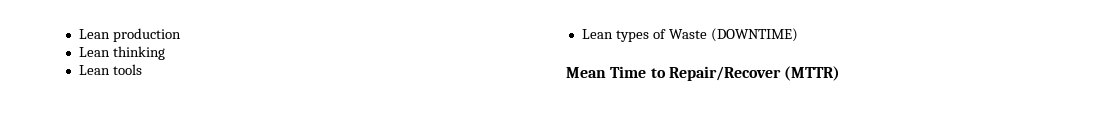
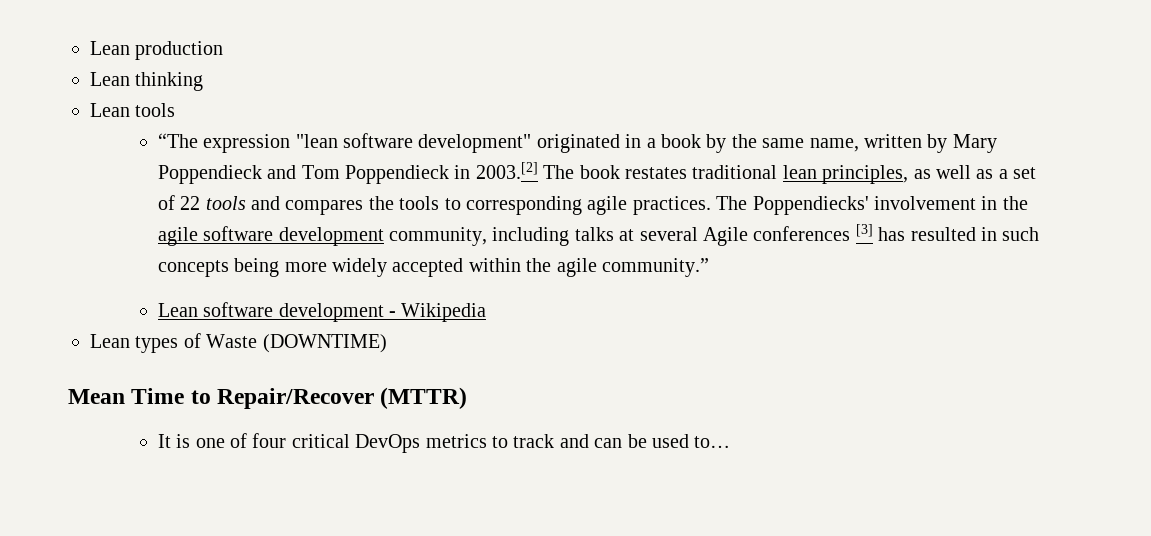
+ “The expression "lean software development" originated in a book by the same name, written by Mary Poppendieck and Tom Poppendieck in 2003.[2] The book restates traditional lean principles, as well as a set of 22 tools and compares the tools to corresponding agile practices. The Poppendiecks' involvement in the agile software development community, including talks at several Agile conferences [3] has resulted in such concepts being more widely accepted within the agile community.”
+ Lean software development - Wikipedia
+ It is one of four critical DevOps metrics to track and can be used to…

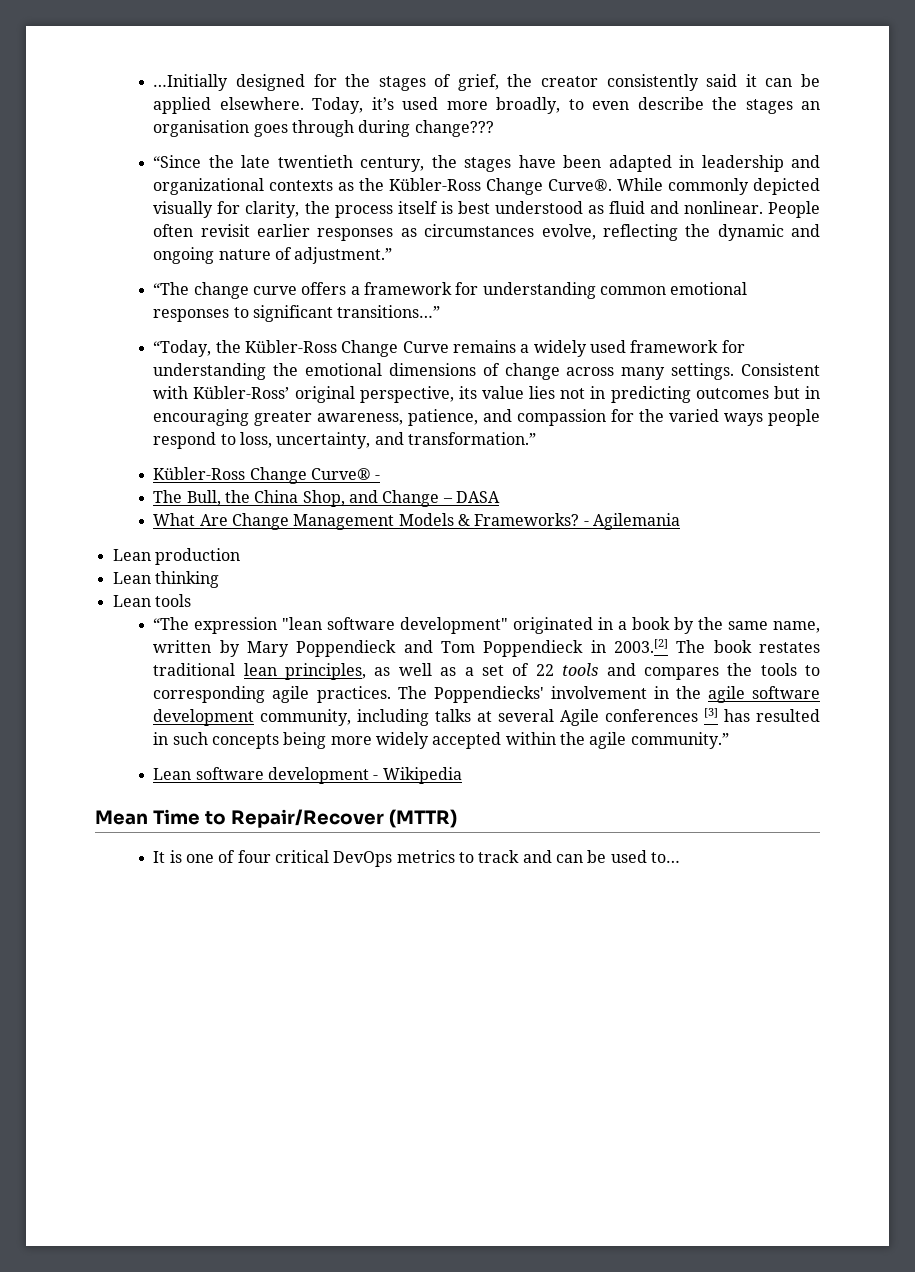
+ …Initially designed for the stages of grief, the creator consistently said it can be applied elsewhere. Today, it’s used more broadly, to even describe the stages an organisation goes through during change???
+ “Since the late twentieth century, the stages have been adapted in leadership and organizational contexts as the Kübler-Ross Change Curve®. While commonly depicted visually for clarity, the process itself is best understood as fluid and nonlinear. People often revisit earlier responses as circumstances evolve, reflecting the dynamic and ongoing nature of adjustment.”
+ “The change curve offers a framework for understanding common emotional responses to significant transitions…”
+ “Today, the Kübler-Ross Change Curve remains a widely used framework for understanding the emotional dimensions of change across many settings. Consistent with Kübler-Ross’ original perspective, its value lies not in predicting outcomes but in encouraging greater awareness, patience, and compassion for the varied ways people respond to loss, uncertainty, and transformation.”
+ Kübler-Ross Change Curve® -
+ The Bull, the China Shop, and Change – DASA
+ What Are Change Management Models & Frameworks? - Agilemania
- Lean types of Waste (DOWNTIME)

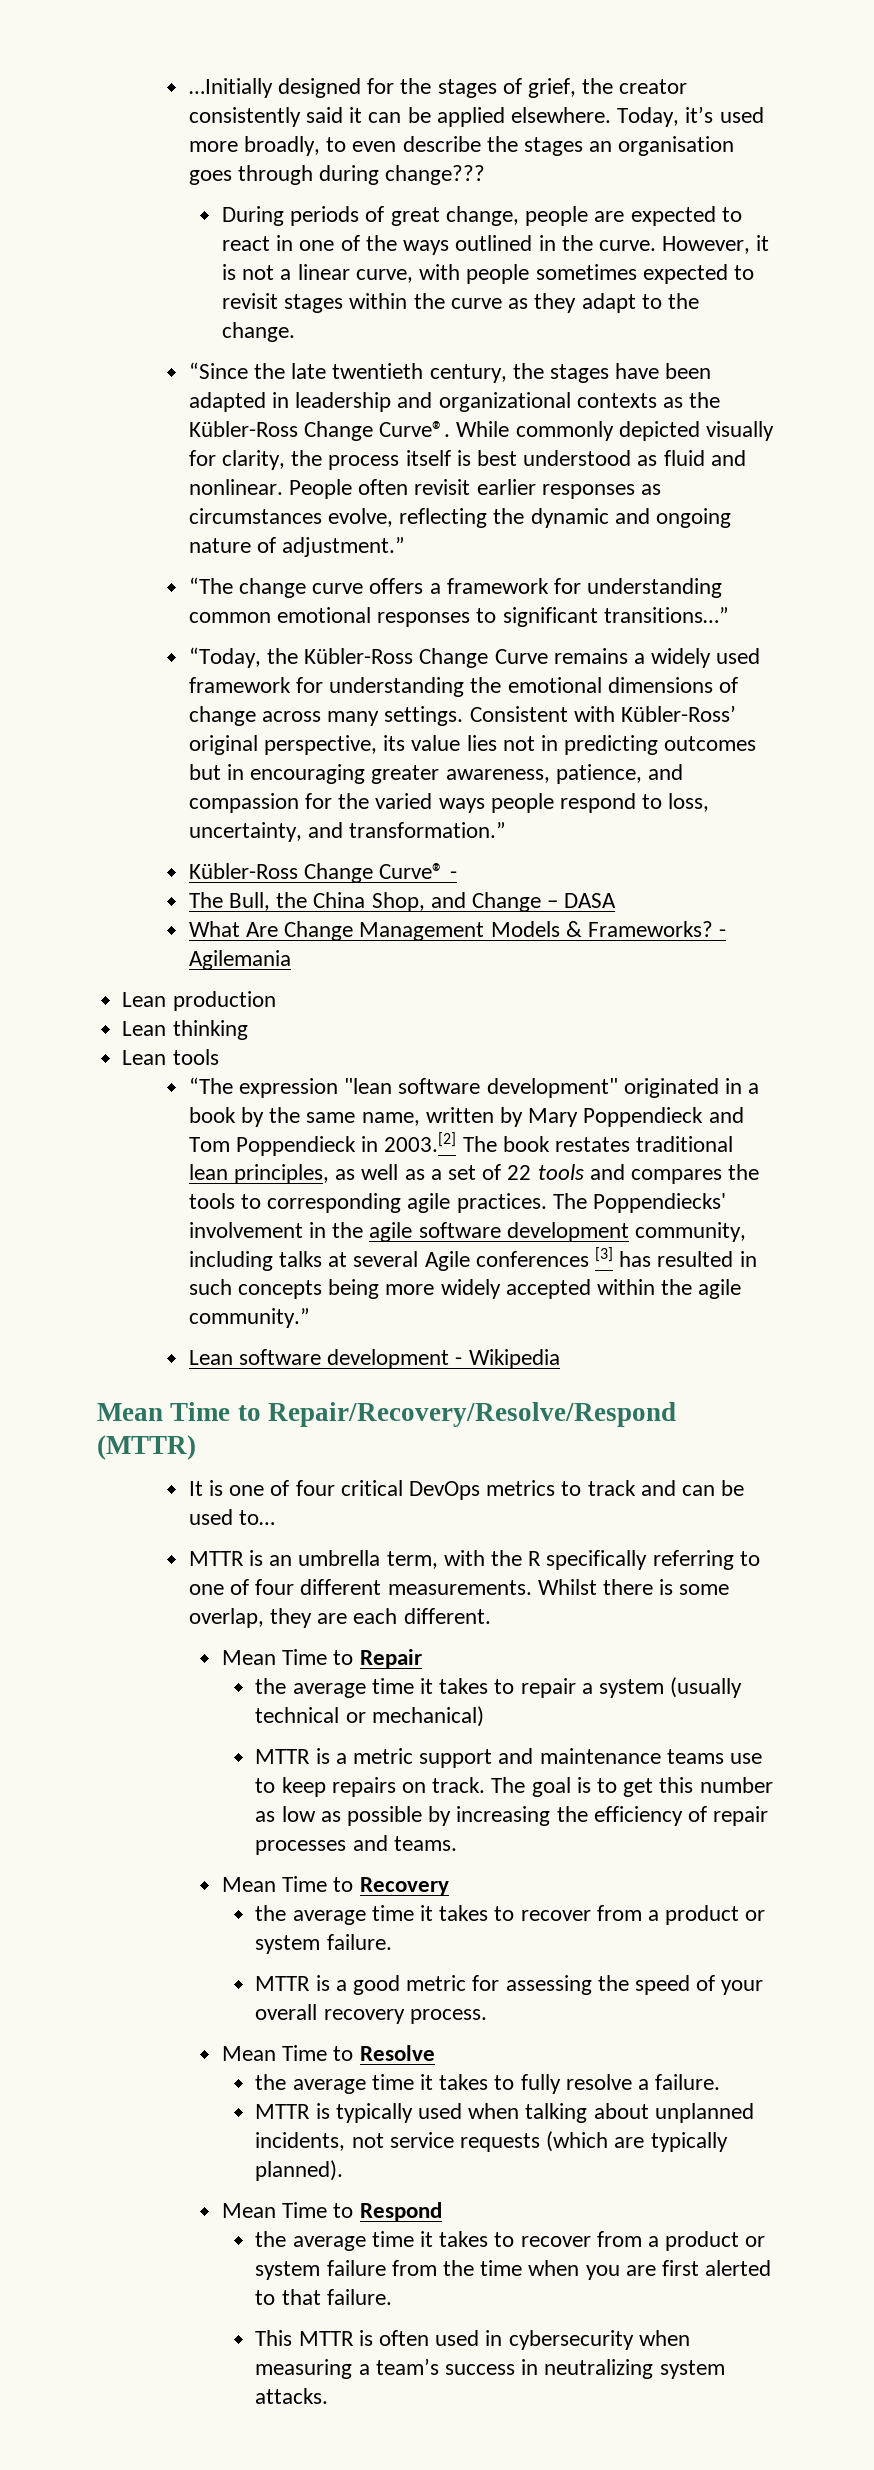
+ During periods of great change, people are expected to react in one of the ways outlined in the curve. However, it is not a linear curve, with people sometimes expected to revisit stages within the curve as they adapt to the change.
- Mean Time to Repair/Recover (MTTR)
+ Mean Time to Repair/Recovery/Resolve/Respond (MTTR)
+ MTTR is an umbrella term, with the R specifically referring to one of four different measurements. Whilst there is some overlap, they are each different.
+ Mean Time to Repair
+ the average time it takes to repair a system (usually technical or mechanical)
+ MTTR is a metric support and maintenance teams use to keep repairs on track. The goal is to get this number as low as possible by increasing the efficiency of repair processes and teams.
+ Mean Time to Recovery
+ the average time it takes to recover from a product or system failure.
+ MTTR is a good metric for assessing the speed of your overall recovery process.
+ Mean Time to Resolve
+ the average time it takes to fully resolve a failure.
+ MTTR is typically used when talking about unplanned incidents, not service requests (which are typically planned).
+ Mean Time to Respond
+ the average time it takes to recover from a product or system failure from the time when you are first alerted to that failure.
+ This MTTR is often used in cybersecurity when measuring a team’s success in neutralizing system attacks.

